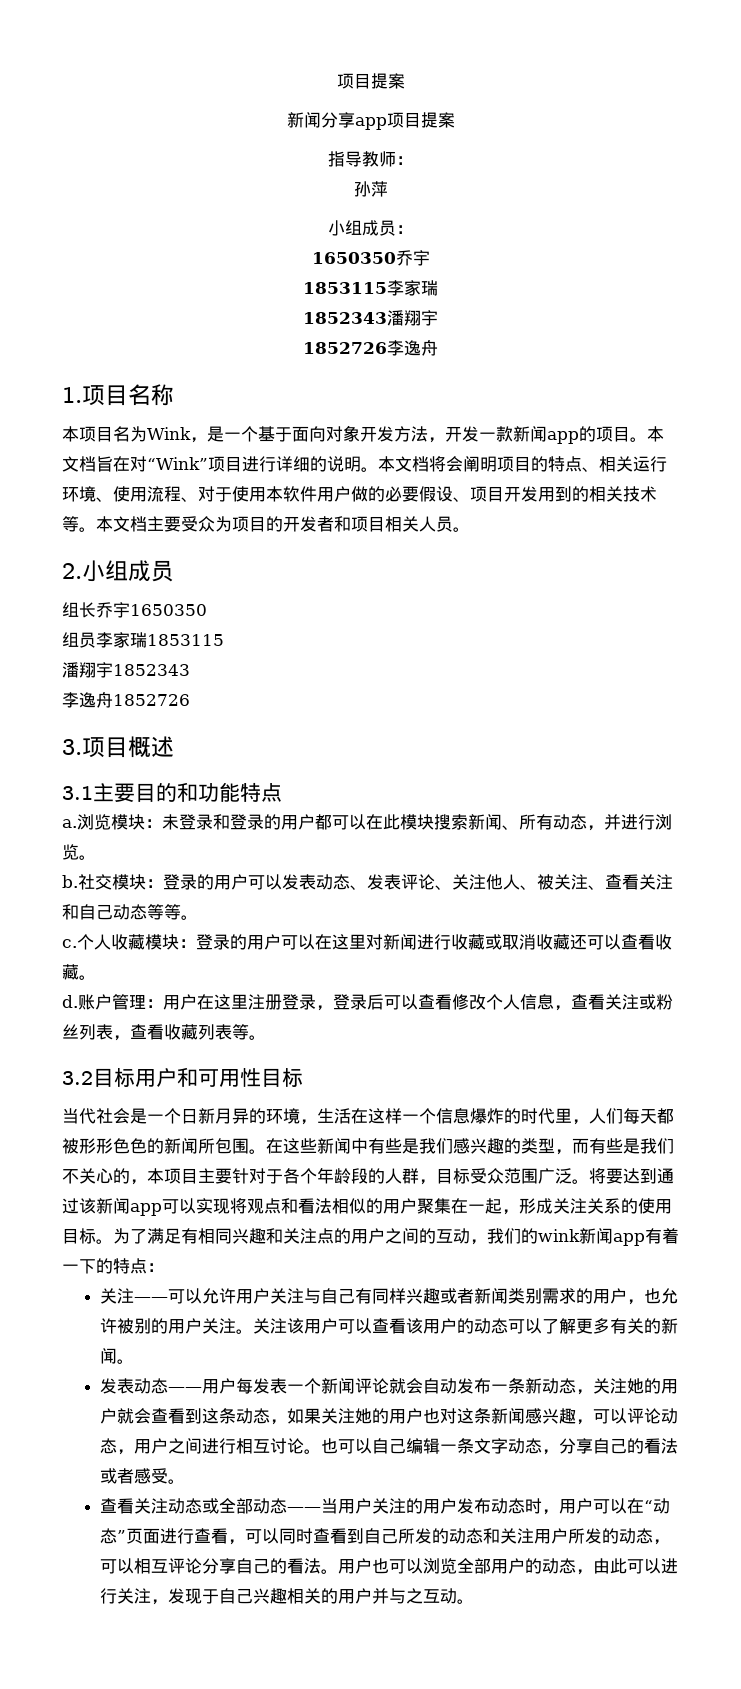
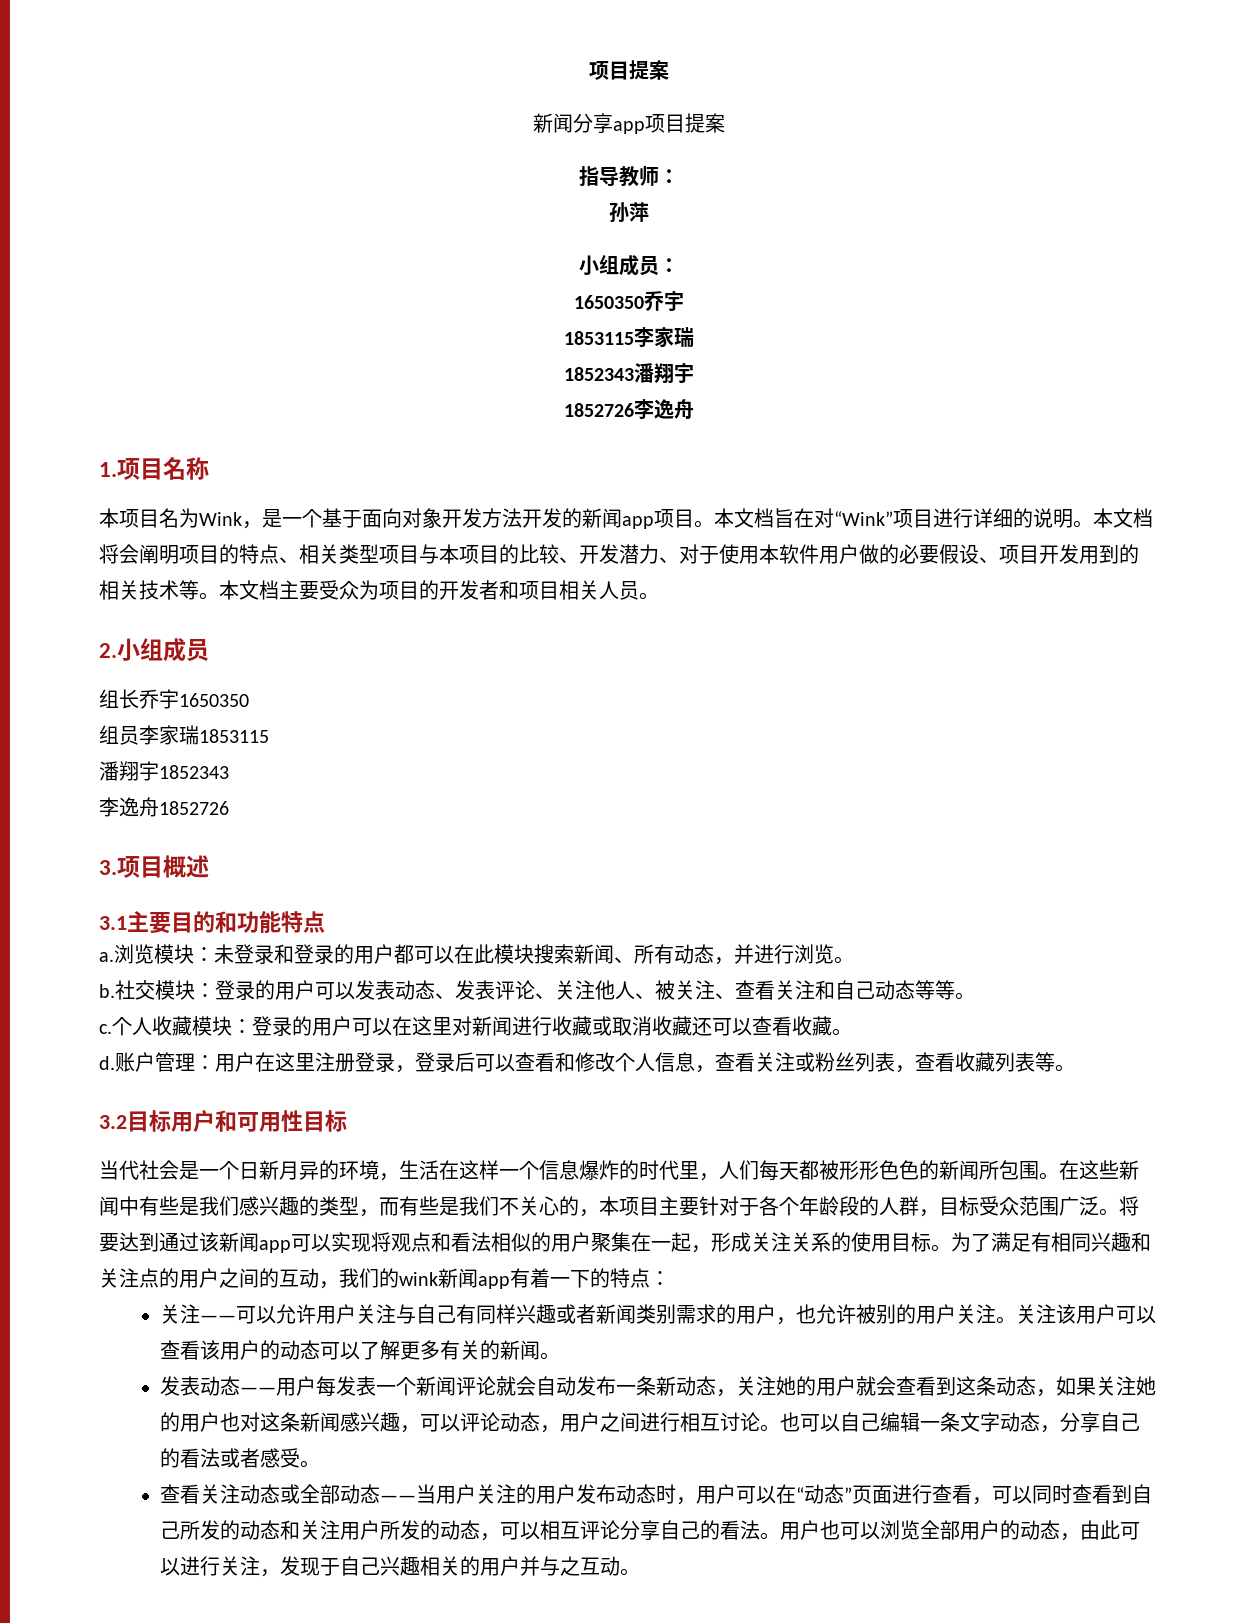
- 本项目名为Wink，是一个基于面向对象开发方法，开发一款新闻app的项目。
+ 本项目名为Wink，是一个基于面向对象开发方法开发的新闻app项目。
- 本文档将会阐明项目的特点、相关运行环境、使用流程、对于使用本软件用户做的必要假设、项目开发用到的相关技术等。
+ 本文档将会阐明项目的特点、相关类型项目与本项目的比较、开发潜力、对于使用本软件用户做的必要假设、项目开发用到的相关技术等。
- 账户管理：用户在这里注册登录，登录后可以查看修改个人信息，查看关注或粉丝列表，查看收藏列表等。
+ 账户管理：用户在这里注册登录，登录后可以查看和修改个人信息，查看关注或粉丝列表，查看收藏列表等。

